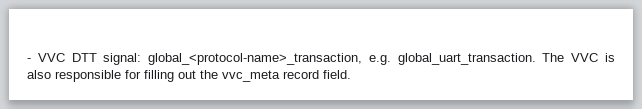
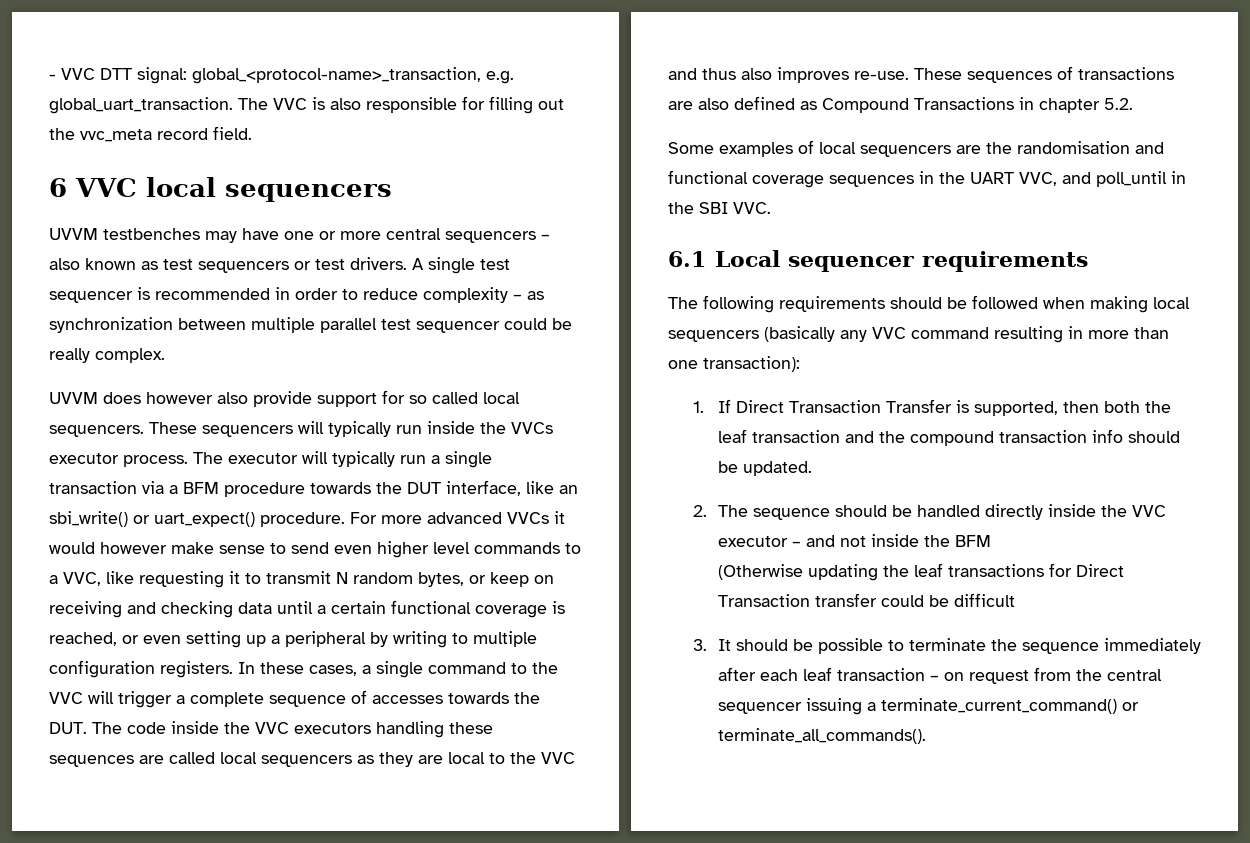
+ 6 VVC local sequencers
+ UVVM testbenches may have one or more central sequencers – also known as test sequencers or test drivers. A single test sequencer is recommended in order to reduce complexity – as synchronization between multiple parallel test sequencer could be really complex.
+ UVVM does however also provide support for so called local sequencers. These sequencers will typically run inside the VVCs executor process. The executor will typically run a single transaction via a BFM procedure towards the DUT interface, like an sbi_write() or uart_expect() procedure. For more advanced VVCs it would however make sense to send even higher level commands to a VVC, like requesting it to transmit N random bytes, or keep on receiving and checking data until a certain functional coverage is reached, or even setting up a peripheral by writing to multiple configuration registers. In these cases, a single command to the VVC will trigger a complete sequence of accesses towards the DUT. The code inside the VVC executors handling these sequences are called local sequencers as they are local to the VVC and thus also improves re-use. These sequences of transactions are also defined as Compound Transactions in chapter 5.2.
+ Some examples of local sequencers are the randomisation and functional coverage sequences in the UART VVC, and poll_until in the SBI VVC.
+ 6.1 Local sequencer requirements
+ The following requirements should be followed when making local sequencers (basically any VVC command resulting in more than one transaction):
+ 1. If Direct Transaction Transfer is supported, then both the leaf transaction and the compound transaction info should be updated.
+ 2. The sequence should be handled directly inside the VVC executor – and not inside the BFM
+ (Otherwise updating the leaf transactions for Direct Transaction transfer could be difficult
+ 3. It should be possible to terminate the sequence immediately after each leaf transaction – on request from the central sequencer issuing a terminate_current_command() or terminate_all_commands().

